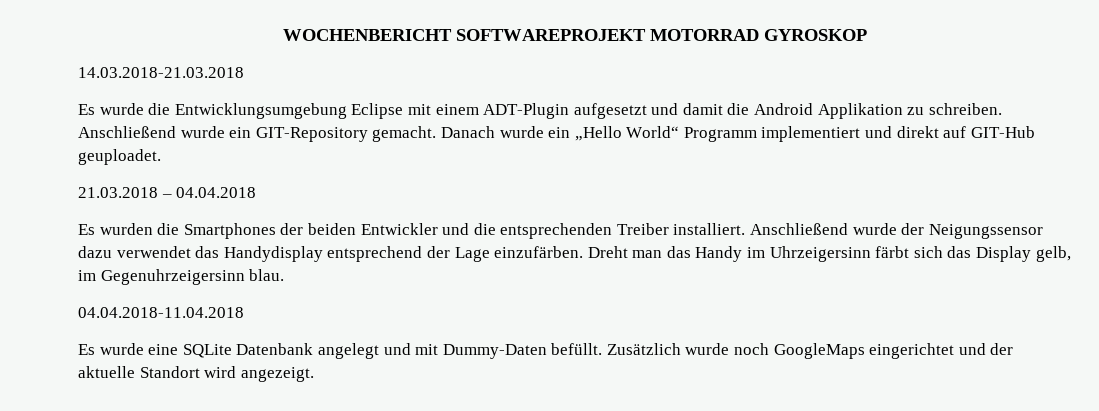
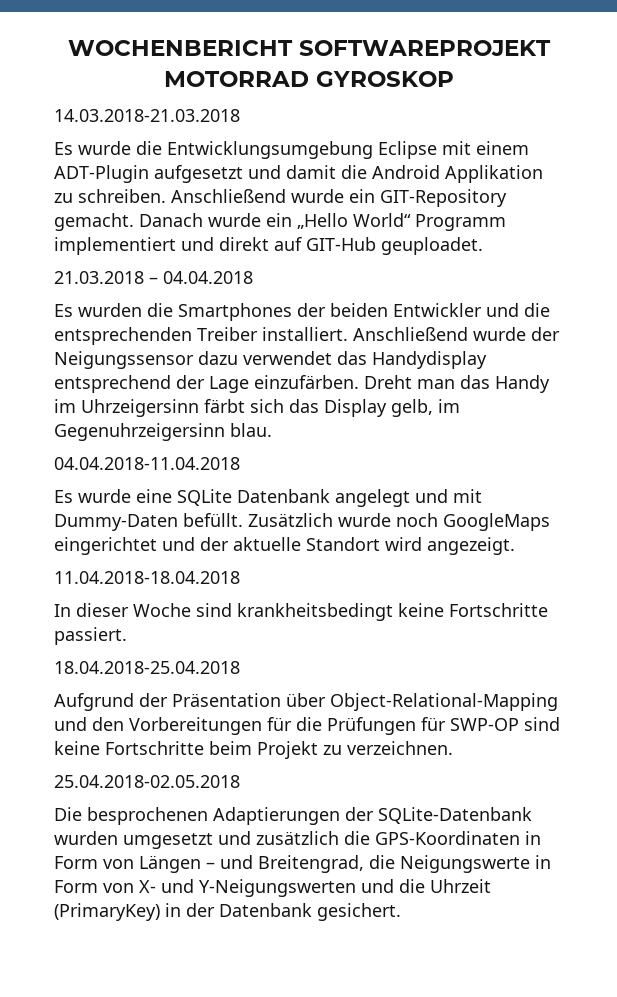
+ 11.04.2018-18.04.2018
+ In dieser Woche sind krankheitsbedingt keine Fortschritte passiert.
+ 18.04.2018-25.04.2018
+ Aufgrund der Präsentation über Object-Relational-Mapping und den Vorbereitungen für die Prüfungen für SWP-OP sind keine Fortschritte beim Projekt zu verzeichnen.
+ 25.04.2018-02.05.2018
+ Die besprochenen Adaptierungen der SQLite-Datenbank wurden umgesetzt und zusätzlich die GPS-Koordinaten in Form von Längen – und Breitengrad, die Neigungswerte in Form von X- und Y-Neigungswerten und die Uhrzeit (PrimaryKey) in der Datenbank gesichert.

